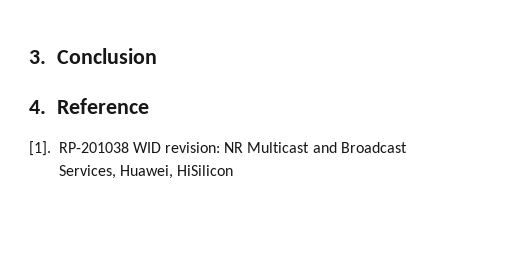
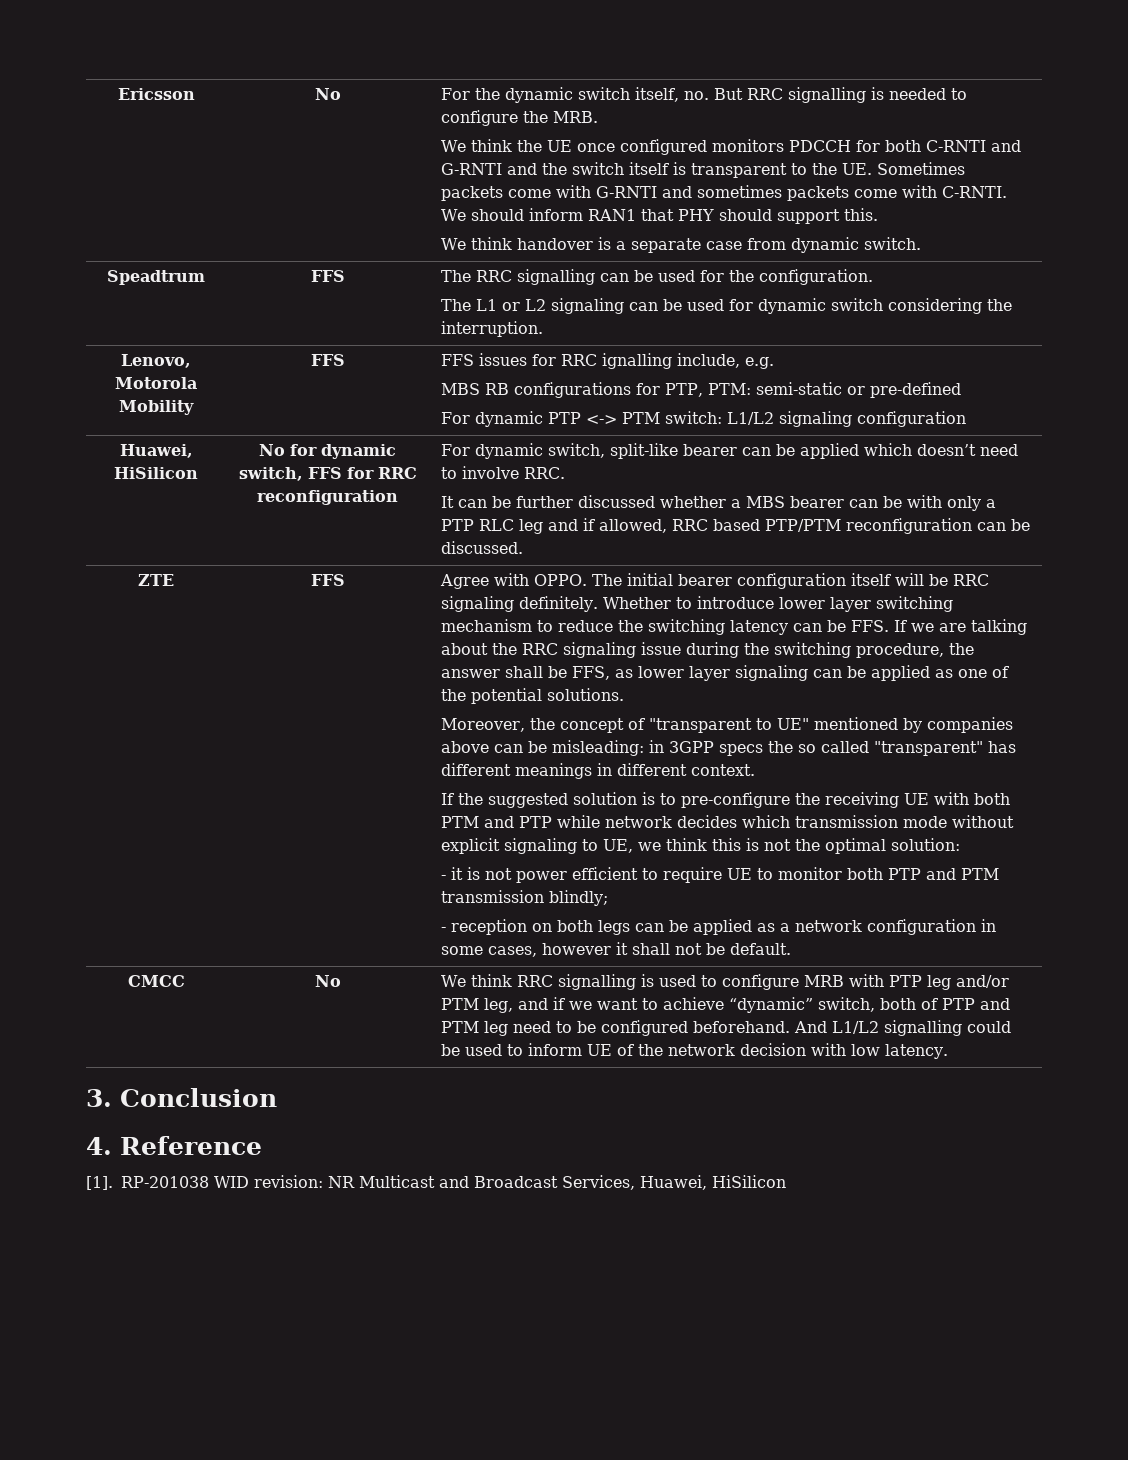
+ Ericsson | No | For the dynamic switch itself, no. But RRC signalling is needed to configure the MRB.
+ We think the UE once configured monitors PDCCH for both C-RNTI and G-RNTI and the switch itself is transparent to the UE. Sometimes packets come with G-RNTI and sometimes packets come with C-RNTI. We should inform RAN1 that PHY should support this.
+ We think handover is a separate case from dynamic switch.
+ Speadtrum | FFS | The RRC signalling can be used for the configuration.
+ The L1 or L2 signaling can be used for dynamic switch considering the interruption.
+ Lenovo, Motorola Mobility | FFS | FFS issues for RRC ignalling include, e.g.
+ MBS RB configurations for PTP, PTM: semi-static or pre-defined
+ For dynamic PTP <-> PTM switch: L1/L2 signaling configuration
+ Huawei, HiSilicon | No for dynamic switch, FFS for RRC reconfiguration | For dynamic switch, split-like bearer can be applied which doesn’t need to involve RRC.
+ It can be further discussed whether a MBS bearer can be with only a PTP RLC leg and if allowed, RRC based PTP/PTM reconfiguration can be discussed.
+ ZTE | FFS | Agree with OPPO. The initial bearer configuration itself will be RRC signaling definitely. Whether to introduce lower layer switching mechanism to reduce the switching latency can be FFS. If we are talking about the RRC signaling issue during the switching procedure, the answer shall be FFS, as lower layer signaling can be applied as one of the potential solutions.
+ Moreover, the concept of "transparent to UE" mentioned by companies above can be misleading: in 3GPP specs the so called "transparent" has different meanings in different context.
+ If the suggested solution is to pre-configure the receiving UE with both PTM and PTP while network decides which transmission mode without explicit signaling to UE, we think this is not the optimal solution:
+ - it is not power efficient to require UE to monitor both PTP and PTM transmission blindly;
+ - reception on both legs can be applied as a network configuration in some cases, however it shall not be default.
+ CMCC | No | We think RRC signalling is used to configure MRB with PTP leg and/or PTM leg, and if we want to achieve “dynamic” switch, both of PTP and PTM leg need to be configured beforehand. And L1/L2 signalling could be used to inform UE of the network decision with low latency.

